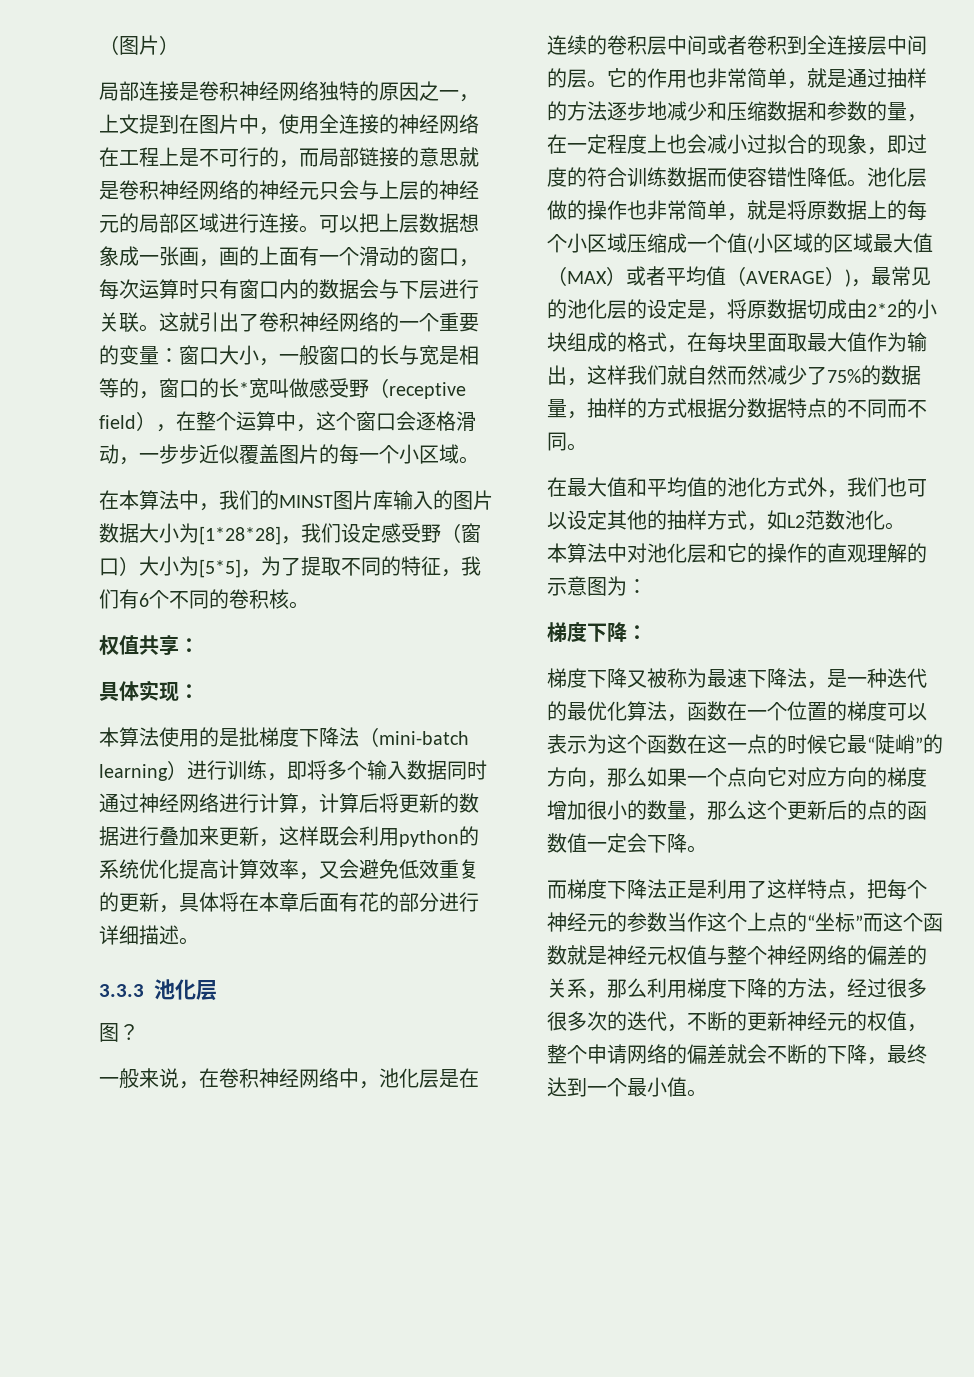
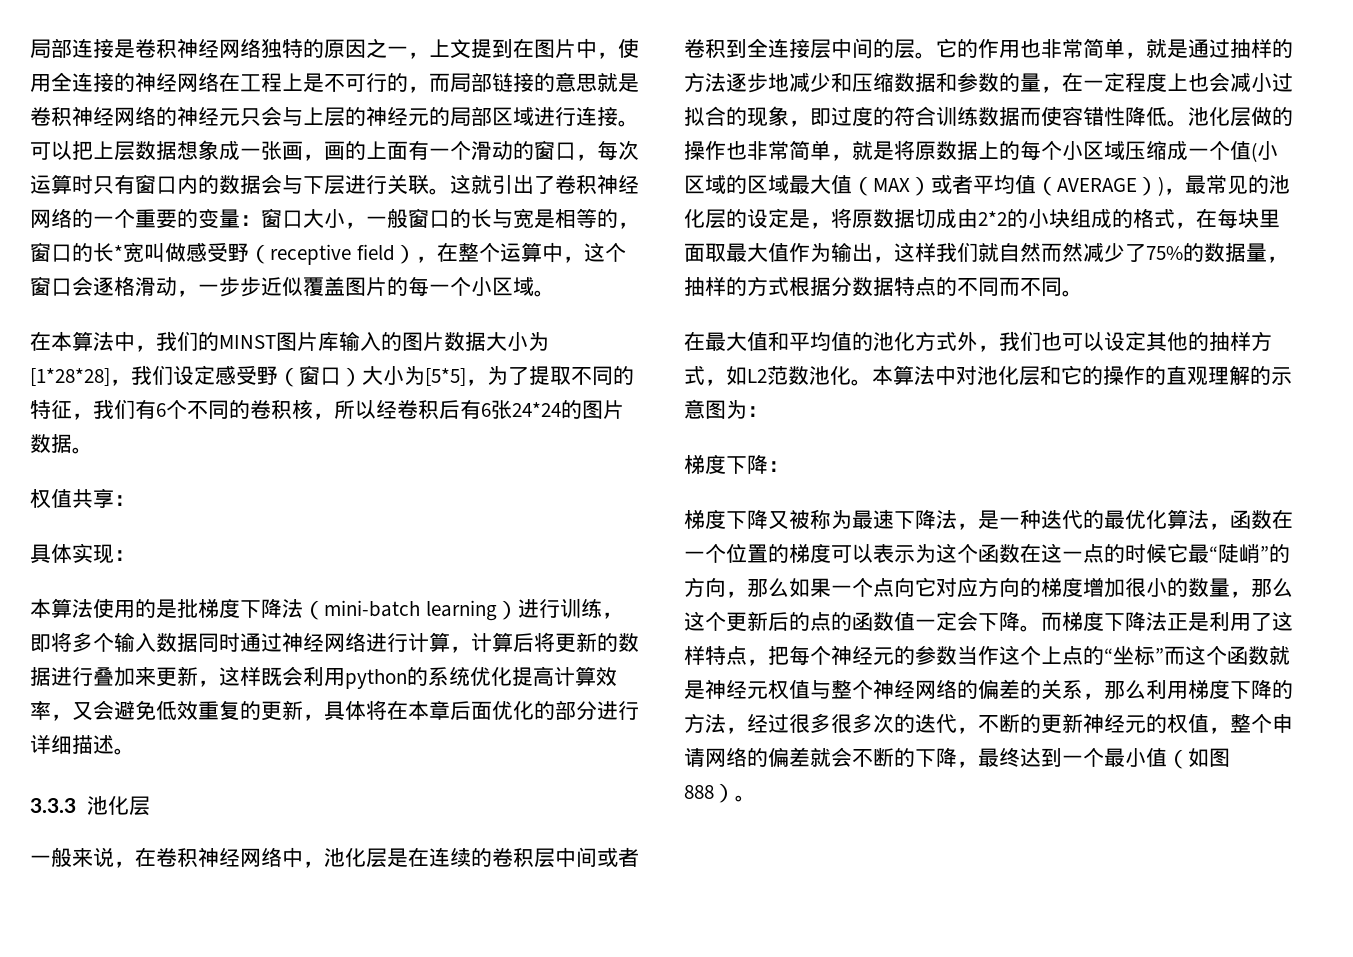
- （图片）
- 在本算法中，我们的MINST图片库输入的图片数据大小为[1*28*28]，我们设定感受野（窗口）大小为[5*5]，为了提取不同的特征，我们有6个不同的卷积核。
+ 在本算法中，我们的MINST图片库输入的图片数据大小为[1*28*28]，我们设定感受野（窗口）大小为[5*5]，为了提取不同的特征，我们有6个不同的卷积核，所以经卷积后有6张24*24的图片数据。
- 本算法使用的是批梯度下降法（mini-batch learning）进行训练，即将多个输入数据同时通过神经网络进行计算，计算后将更新的数据进行叠加来更新，这样既会利用python的系统优化提高计算效率，又会避免低效重复的更新，具体将在本章后面有花的部分进行详细描述。
+ 本算法使用的是批梯度下降法（mini-batch learning）进行训练，即将多个输入数据同时通过神经网络进行计算，计算后将更新的数据进行叠加来更新，这样既会利用python的系统优化提高计算效率，又会避免低效重复的更新，具体将在本章后面优化的部分进行详细描述。
- 图？
- 在最大值和平均值的池化方式外，我们也可以设定其他的抽样方式，如L2范数池化。
- 本算法中对池化层和它的操作的直观理解的示意图为：
+ 在最大值和平均值的池化方式外，我们也可以设定其他的抽样方式，如L2范数池化。本算法中对池化层和它的操作的直观理解的示意图为：
- 梯度下降又被称为最速下降法，是一种迭代的最优化算法，函数在一个位置的梯度可以表示为这个函数在这一点的时候它最“陡峭”的方向，那么如果一个点向它对应方向的梯度增加很小的数量，那么这个更新后的点的函数值一定会下降。
- 而梯度下降法正是利用了这样特点，把每个神经元的参数当作这个上点的“坐标”而这个函数就是神经元权值与整个神经网络的偏差的关系，那么利用梯度下降的方法，经过很多很多次的迭代，不断的更新神经元的权值，整个申请网络的偏差就会不断的下降，最终达到一个最小值。
+ 梯度下降又被称为最速下降法，是一种迭代的最优化算法，函数在一个位置的梯度可以表示为这个函数在这一点的时候它最“陡峭”的方向，那么如果一个点向它对应方向的梯度增加很小的数量，那么这个更新后的点的函数值一定会下降。而梯度下降法正是利用了这样特点，把每个神经元的参数当作这个上点的“坐标”而这个函数就是神经元权值与整个神经网络的偏差的关系，那么利用梯度下降的方法，经过很多很多次的迭代，不断的更新神经元的权值，整个申请网络的偏差就会不断的下降，最终达到一个最小值（如图888）。

